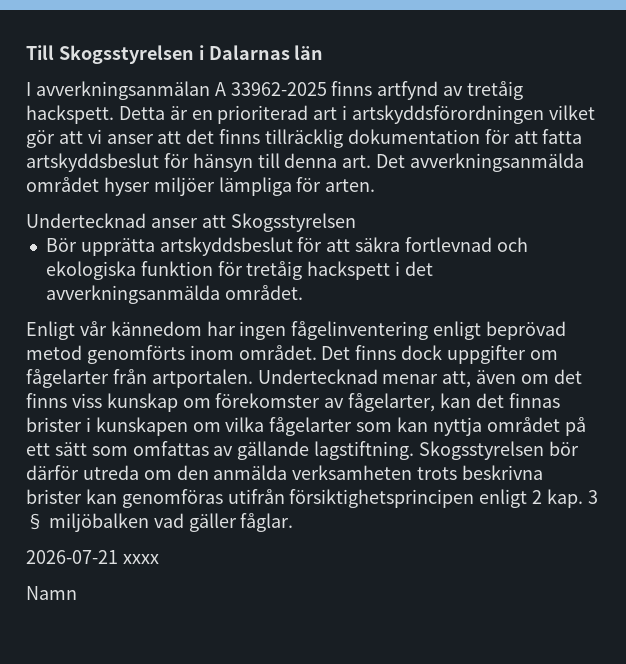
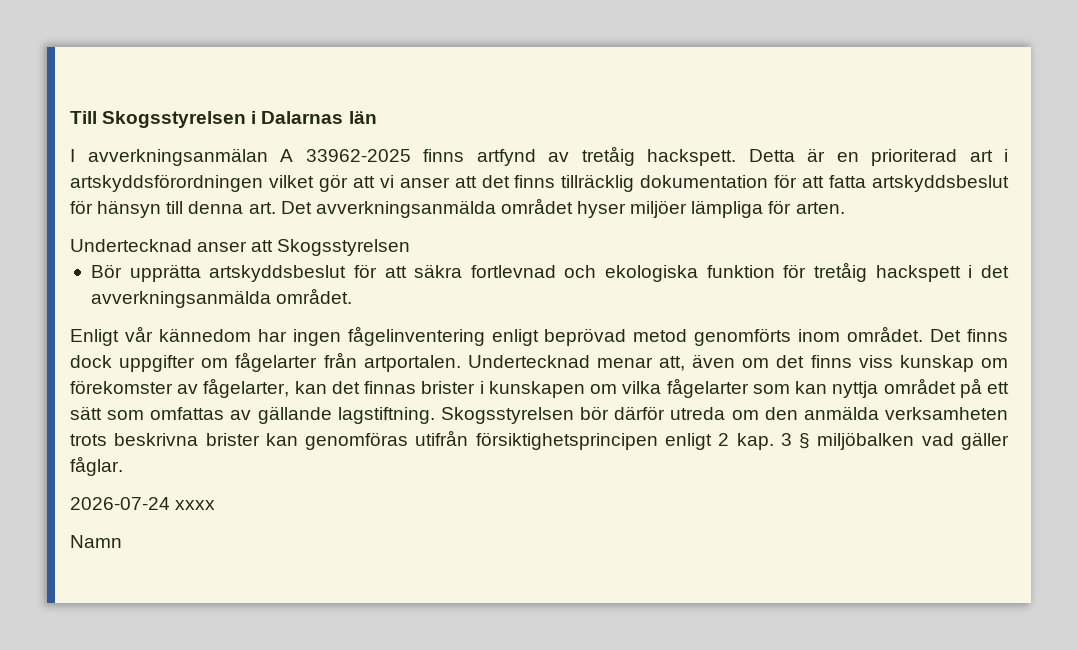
- 2026-07-21 xxxx
+ 2026-07-24 xxxx

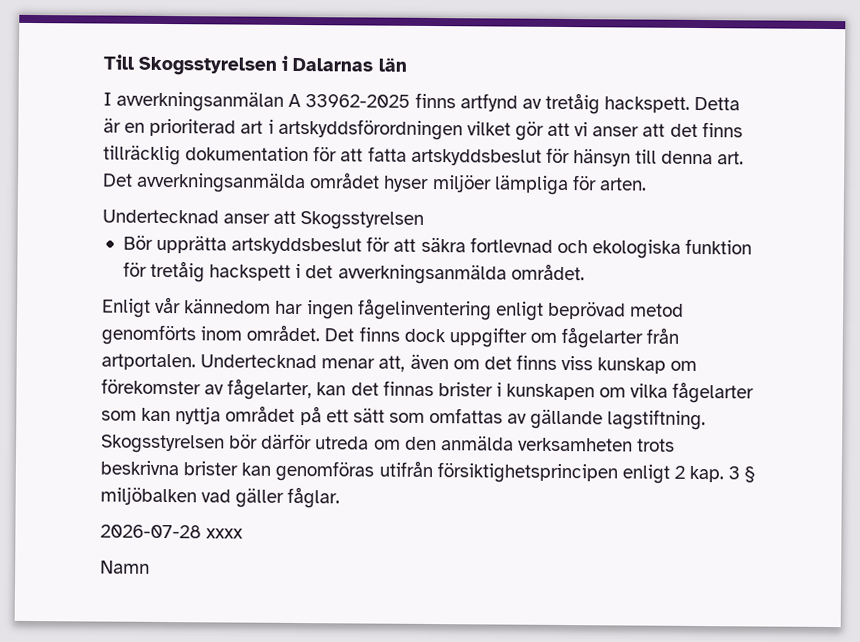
- 2026-07-24 xxxx
+ 2026-07-28 xxxx

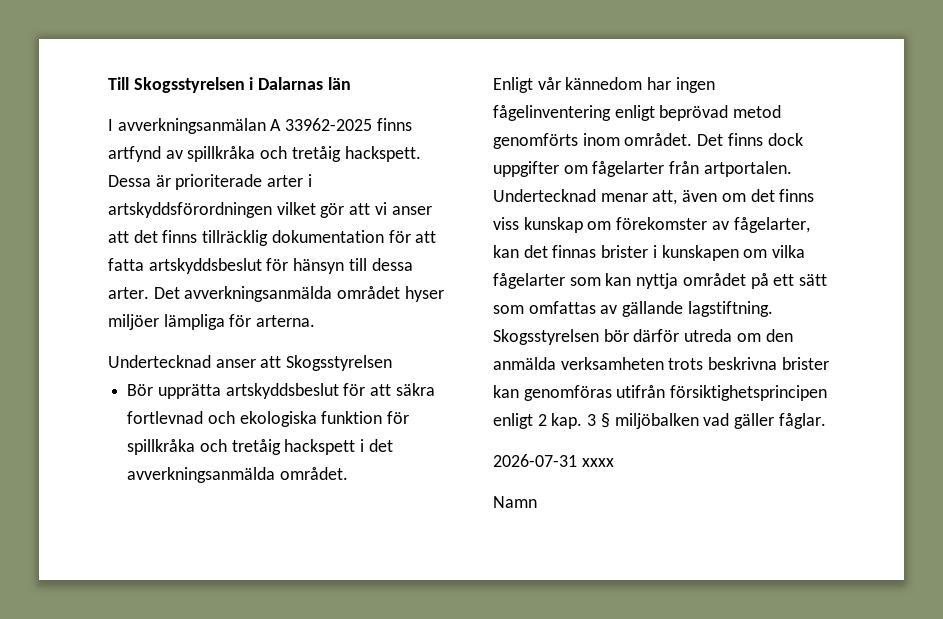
- I avverkningsanmälan A 33962-2025 finns artfynd av tretåig hackspett. Detta är en prioriterad art i artskyddsförordningen vilket gör att vi anser att det finns tillräcklig dokumentation för att fatta artskyddsbeslut för hänsyn till denna art. Det avverkningsanmälda området hyser miljöer lämpliga för arten.
+ I avverkningsanmälan A 33962-2025 finns artfynd av spillkråka och tretåig hackspett. Dessa är prioriterade arter i artskyddsförordningen vilket gör att vi anser att det finns tillräcklig dokumentation för att fatta artskyddsbeslut för hänsyn till dessa arter. Det avverkningsanmälda området hyser miljöer lämpliga för arterna.
- Bör upprätta artskyddsbeslut för att säkra fortlevnad och ekologiska funktion för tretåig hackspett i det avverkningsanmälda området.
+ Bör upprätta artskyddsbeslut för att säkra fortlevnad och ekologiska funktion för spillkråka och tretåig hackspett i det avverkningsanmälda området.
- 2026-07-28 xxxx
+ 2026-07-31 xxxx

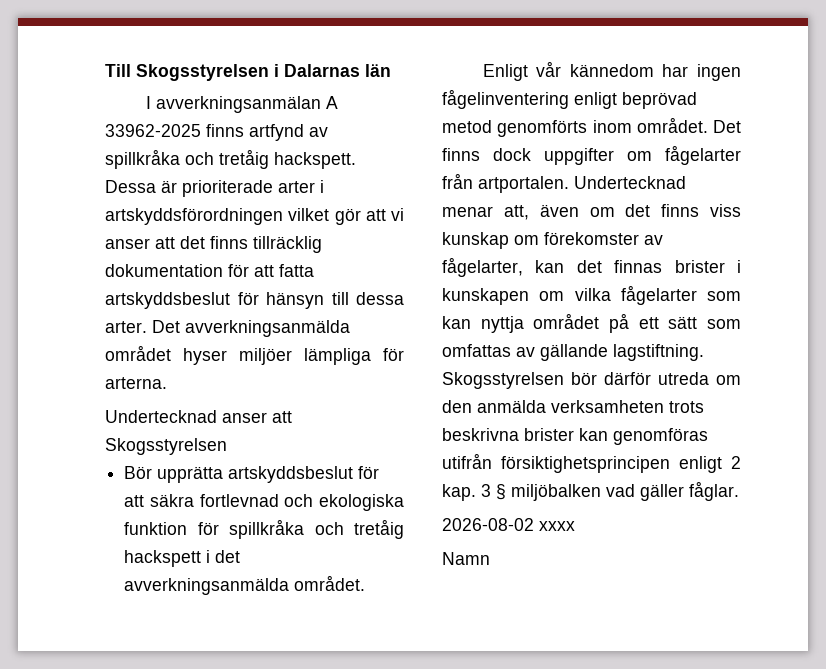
- 2026-07-31 xxxx
+ 2026-08-02 xxxx

